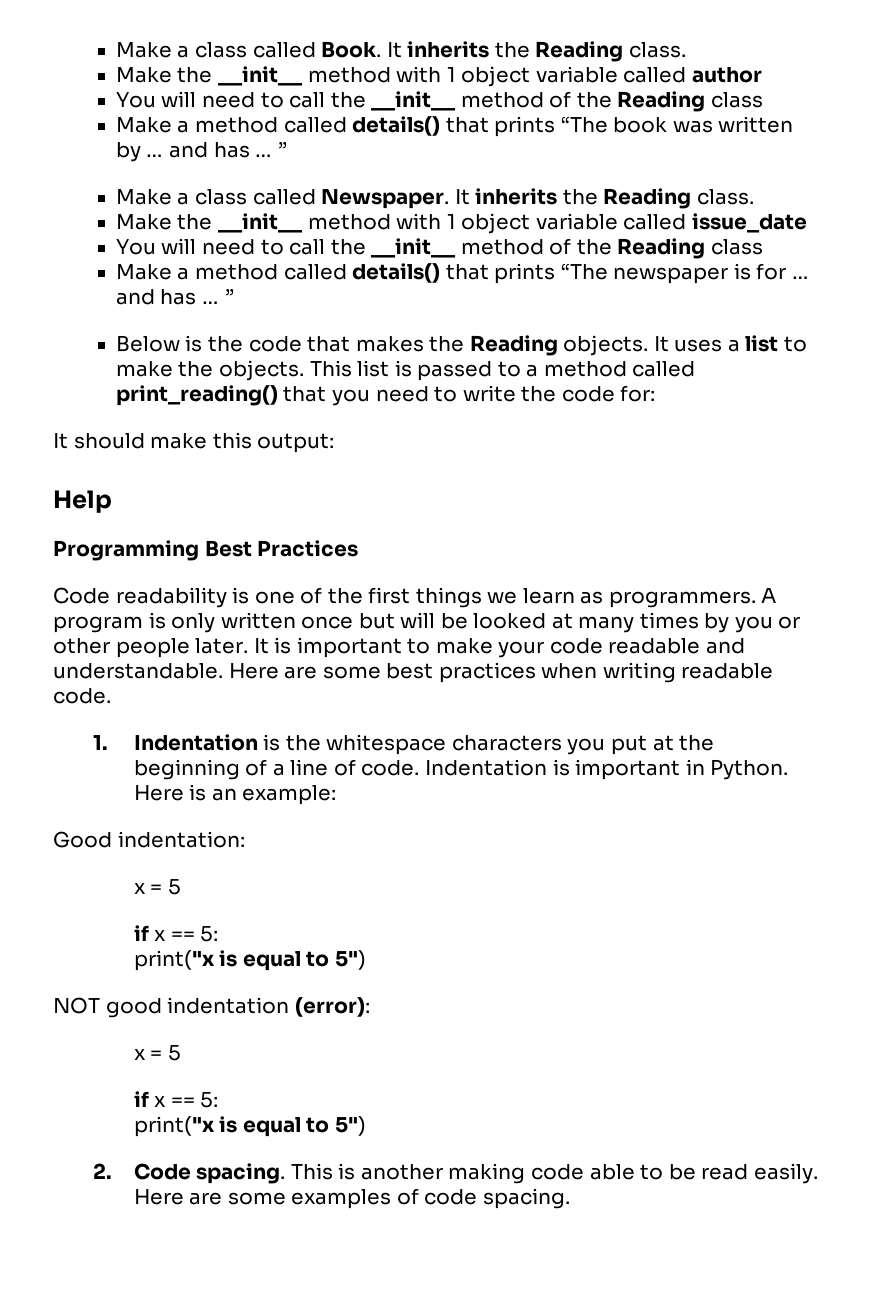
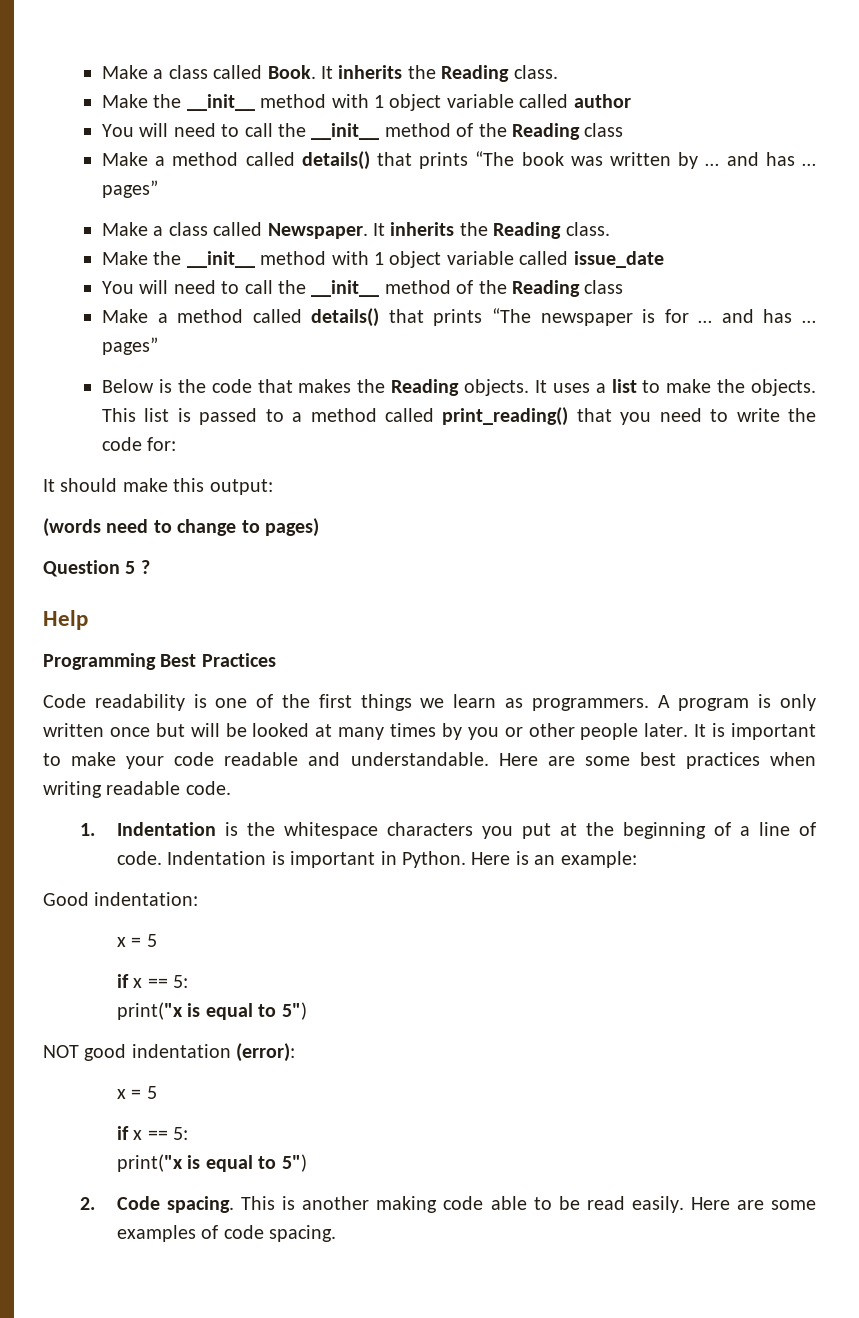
- Make a method called details() that prints “The book was written by … and has … ”
+ Make a method called details() that prints “The book was written by … and has … pages”
- Make a method called details() that prints “The newspaper is for … and has … ”
+ Make a method called details() that prints “The newspaper is for … and has … pages”
+ (words need to change to pages)
+ Question 5 ?

